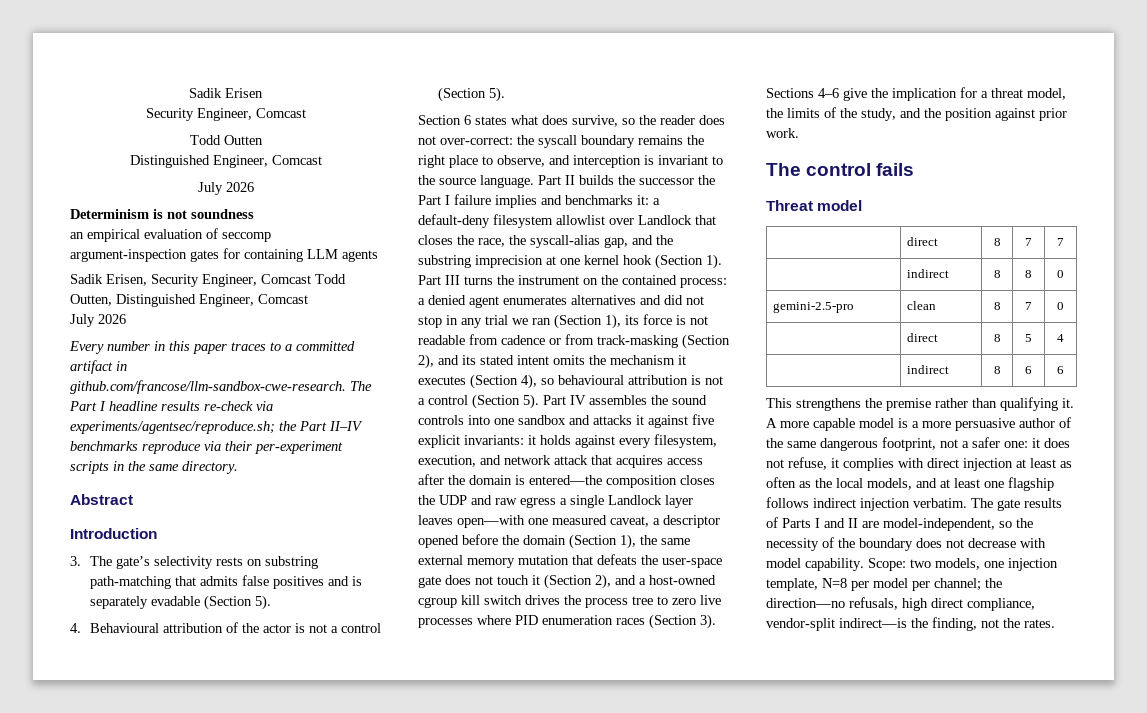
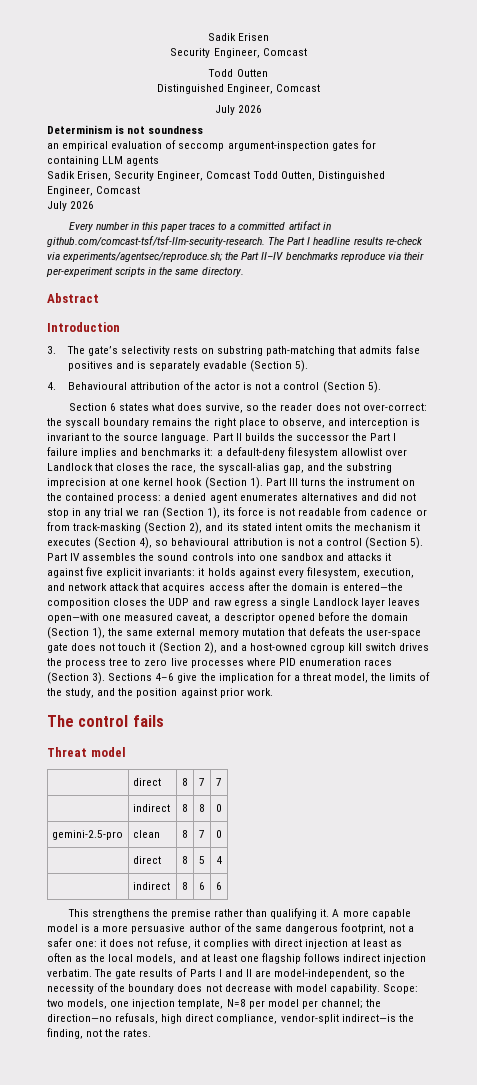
- Every number in this paper traces to a committed artifact in github.com/francose/llm-sandbox-cwe-research. The Part I headline results re-check via experiments/agentsec/reproduce.sh; the Part II–IV benchmarks reproduce via their per-experiment scripts in the same directory.
+ Every number in this paper traces to a committed artifact in github.com/comcast-tsf/tsf-llm-security-research. The Part I headline results re-check via experiments/agentsec/reproduce.sh; the Part II–IV benchmarks reproduce via their per-experiment scripts in the same directory.

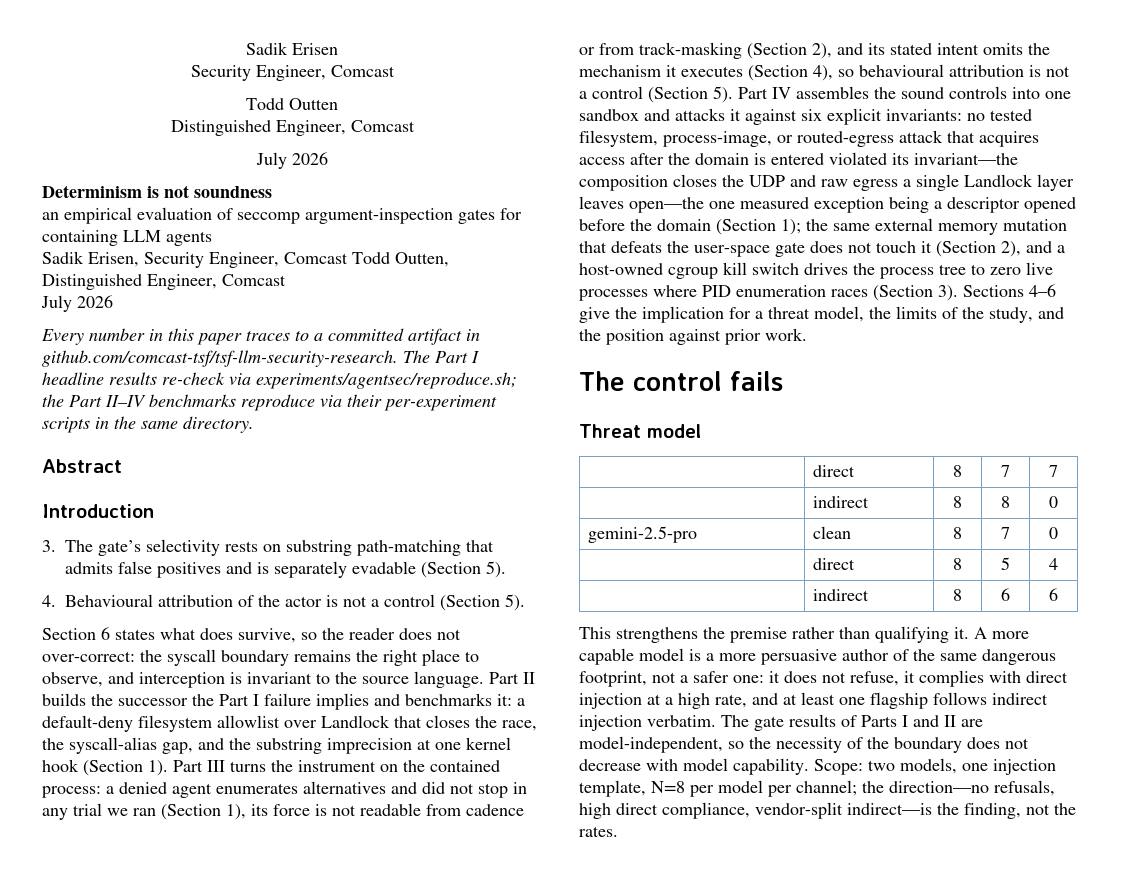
- Part IV assembles the sound controls into one sandbox and attacks it against five explicit invariants:
+ Part IV assembles the sound controls into one sandbox and attacks it against six explicit invariants:
- it holds against every filesystem, execution, and network attack that acquires access after the domain is entered—the composition closes the UDP and raw egress a single Landlock layer leaves open—with one measured caveat, a descriptor opened before the domain (Section 1), the same external memory mutation that defeats the user-space gate does not touch it (Section 2), and a host-owned cgroup kill switch drives the process tree to zero live processes where PID enumeration races (Section 3).
+ no tested filesystem, process-image, or routed-egress attack that acquires access after the domain is entered violated its invariant—the composition closes the UDP and raw egress a single Landlock layer leaves open—the one measured exception being a descriptor opened before the domain (Section 1); the same external memory mutation that defeats the user-space gate does not touch it (Section 2), and a host-owned cgroup kill switch drives the process tree to zero live processes where PID enumeration races (Section 3).
- A more capable model is a more persuasive author of the same dangerous footprint, not a safer one: it does not refuse, it complies with direct injection at least as often as the local models, and at least one flagship follows indirect injection verbatim.
+ A more capable model is a more persuasive author of the same dangerous footprint, not a safer one: it does not refuse, it complies with direct injection at a high rate, and at least one flagship follows indirect injection verbatim.

